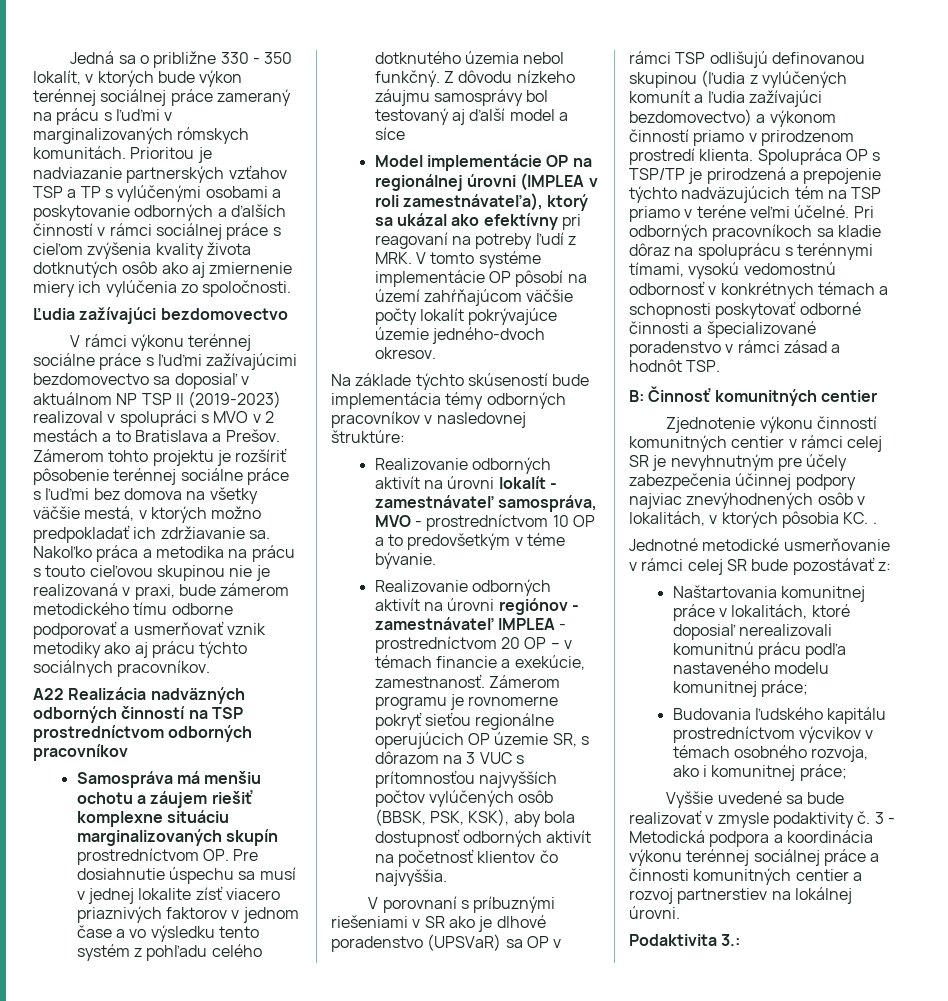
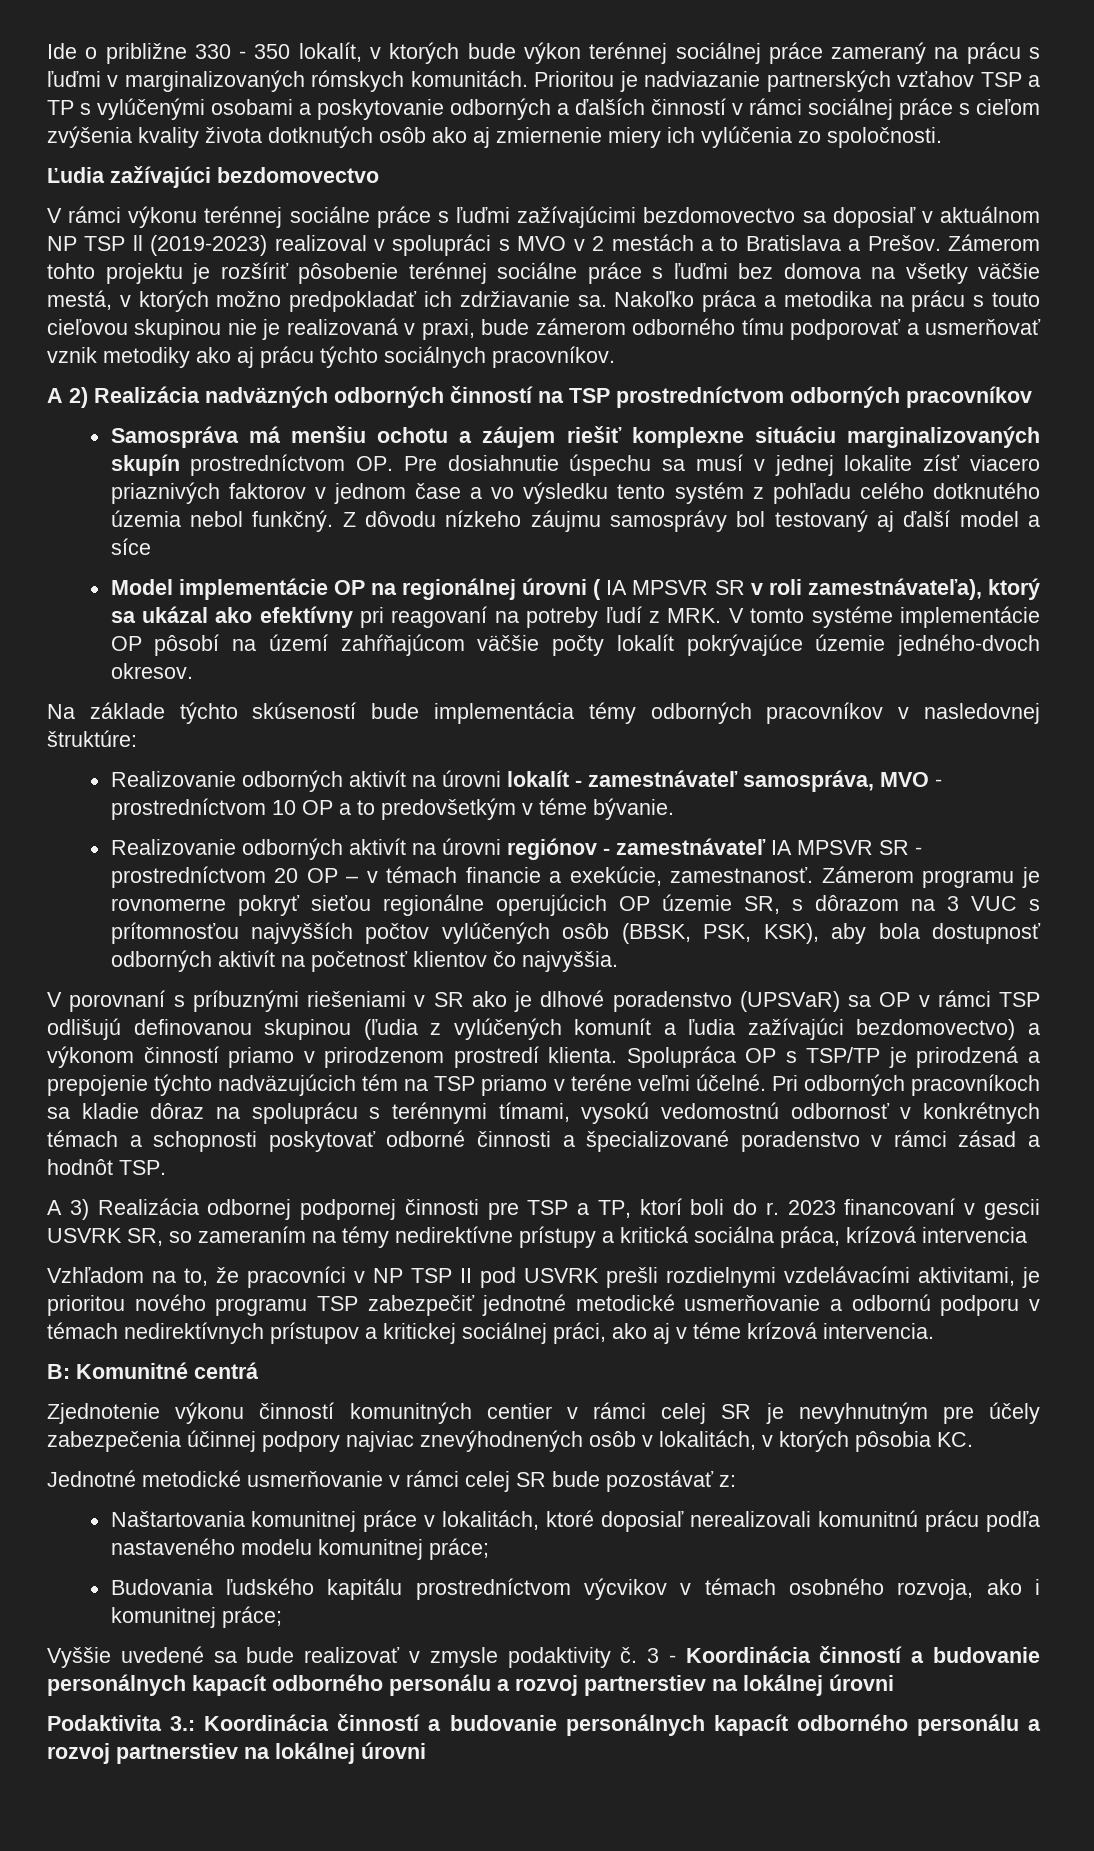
- Jedná sa o približne 330 - 350 lokalít, v ktorých bude výkon terénnej sociálnej práce zameraný na prácu s ľuďmi v marginalizovaných rómskych komunitách.
+ Ide o približne 330 - 350 lokalít, v ktorých bude výkon terénnej sociálnej práce zameraný na prácu s ľuďmi v marginalizovaných rómskych komunitách.
- Nakoľko práca a metodika na prácu s touto cieľovou skupinou nie je realizovaná v praxi, bude zámerom metodického tímu odborne podporovať a usmerňovať vznik metodiky ako aj prácu týchto sociálnych pracovníkov.
+ Nakoľko práca a metodika na prácu s touto cieľovou skupinou nie je realizovaná v praxi, bude zámerom odborného tímu podporovať a usmerňovať vznik metodiky ako aj prácu týchto sociálnych pracovníkov.
- A22 Realizácia nadväzných odborných činností na TSP prostredníctvom odborných pracovníkov
+ A 2) Realizácia nadväzných odborných činností na TSP prostredníctvom odborných pracovníkov
- Model implementácie OP na regionálnej úrovni (IMPLEA v roli zamestnávateľa), ktorý sa ukázal ako efektívny pri reagovaní na potreby ľudí z MRK. V tomto systéme implementácie OP pôsobí na území zahŕňajúcom väčšie počty lokalít pokrývajúce územie jedného-dvoch okresov.
+ Model implementácie OP na regionálnej úrovni ( IA MPSVR SR v roli zamestnávateľa), ktorý sa ukázal ako efektívny pri reagovaní na potreby ľudí z MRK. V tomto systéme implementácie OP pôsobí na území zahŕňajúcom väčšie počty lokalít pokrývajúce územie jedného-dvoch okresov.
- Realizovanie odborných aktivít na úrovni regiónov - zamestnávateľ IMPLEA - prostredníctvom 20 OP – v témach financie a exekúcie, zamestnanosť.
+ Realizovanie odborných aktivít na úrovni regiónov - zamestnávateľ IA MPSVR SR - prostredníctvom 20 OP – v témach financie a exekúcie, zamestnanosť.
- B: Činnosť komunitných centier
+ A 3) Realizácia odbornej podpornej činnosti pre TSP a TP, ktorí boli do r. 2023 financovaní v gescii USVRK SR, so zameraním na témy nedirektívne prístupy a kritická sociálna práca, krízová intervencia
+ Vzhľadom na to, že pracovníci v NP TSP II pod USVRK prešli rozdielnymi vzdelávacími aktivitami, je prioritou nového programu TSP zabezpečiť jednotné metodické usmerňovanie a odbornú podporu v témach nedirektívnych prístupov a kritickej sociálnej práci, ako aj v téme krízová intervencia.
+ B: Komunitné centrá
- Zjednotenie výkonu činností komunitných centier v rámci celej SR je nevyhnutným pre účely zabezpečenia účinnej podpory najviac znevýhodnených osôb v lokalitách, v ktorých pôsobia KC. .
+ Zjednotenie výkonu činností komunitných centier v rámci celej SR je nevyhnutným pre účely zabezpečenia účinnej podpory najviac znevýhodnených osôb v lokalitách, v ktorých pôsobia KC.
- 3 - Metodická podpora a koordinácia výkonu terénnej sociálnej práce a činnosti komunitných centier a rozvoj partnerstiev na lokálnej úrovni.
+ 3 - Koordinácia činností a budovanie personálnych kapacít odborného personálu a rozvoj partnerstiev na lokálnej úrovni
- Podaktivita 3.:
+ Podaktivita 3.: Koordinácia činností a budovanie personálnych kapacít odborného personálu a rozvoj partnerstiev na lokálnej úrovni

